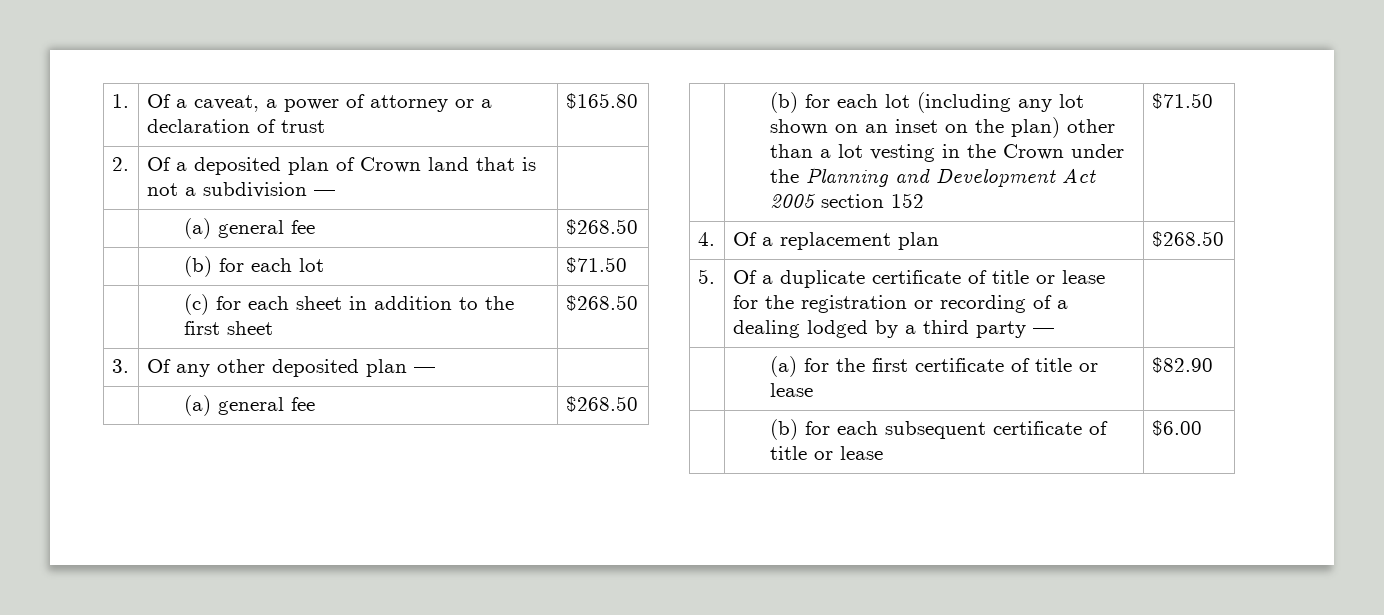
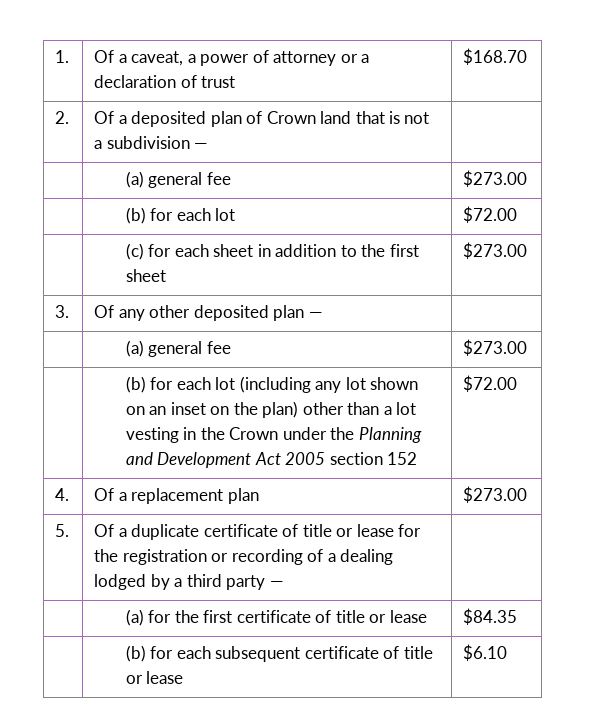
- 1. | Of a caveat, a power of attorney or a declaration of trust | $165.80
+ 1. | Of a caveat, a power of attorney or a declaration of trust | $168.70
  2. | Of a deposited plan of Crown land that is not a subdivision — |
- | (a) general fee | $268.50
+ | (a) general fee | $273.00
- | (b) for each lot | $71.50
+ | (b) for each lot | $72.00
- | (c) for each sheet in addition to the first sheet | $268.50
+ | (c) for each sheet in addition to the first sheet | $273.00
  3. | Of any other deposited plan — |
- | (a) general fee | $268.50
+ | (a) general fee | $273.00
- | (b) for each lot (including any lot shown on an inset on the plan) other than a lot vesting in the Crown under the Planning and Development Act 2005 section 152 | $71.50
+ | (b) for each lot (including any lot shown on an inset on the plan) other than a lot vesting in the Crown under the Planning and Development Act 2005 section 152 | $72.00
- 4. | Of a replacement plan | $268.50
+ 4. | Of a replacement plan | $273.00
- | (a) for the first certificate of title or lease | $82.90
+ | (a) for the first certificate of title or lease | $84.35
- | (b) for each subsequent certificate of title or lease | $6.00
+ | (b) for each subsequent certificate of title or lease | $6.10

